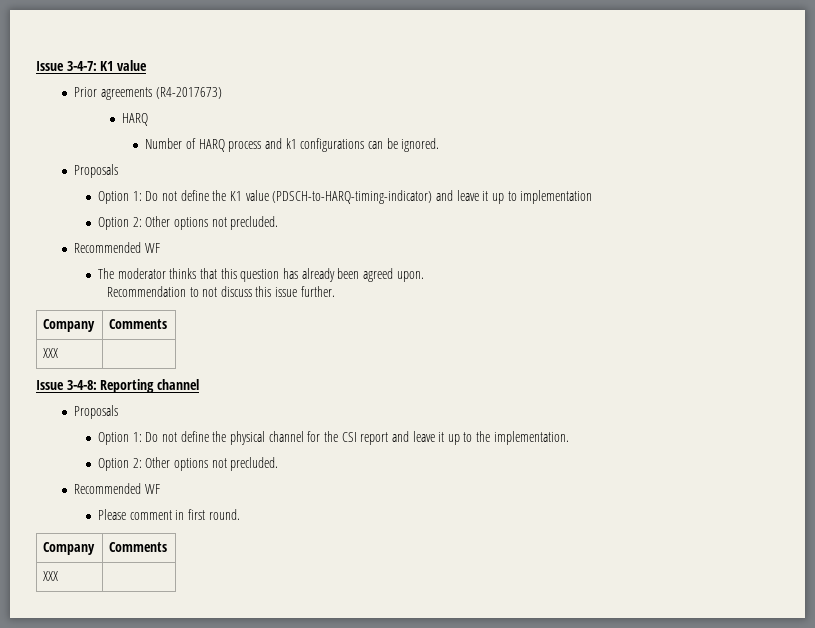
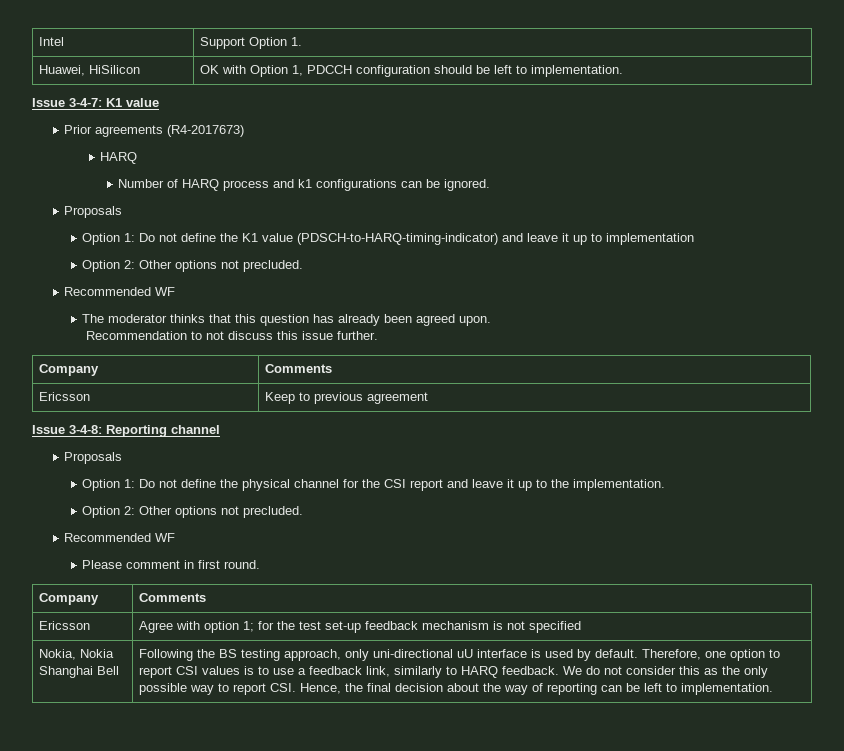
+ Intel | Support Option 1.
+ Huawei, HiSilicon | OK with Option 1, PDCCH configuration should be left to implementation.
  Recommendation to not discuss this issue further.
  Company | Comments
- XXX |
+ Ericsson | Keep to previous agreement
  Please comment in first round.
  Company | Comments
- XXX |
+ Ericsson | Agree with option 1; for the test set-up feedback mechanism is not specified
+ Nokia, Nokia Shanghai Bell | Following the BS testing approach, only uni-directional uU interface is used by default. Therefore, one option to report CSI values is to use a feedback link, similarly to HARQ feedback. We do not consider this as the only possible way to report CSI. Hence, the final decision about the way of reporting can be left to implementation.

